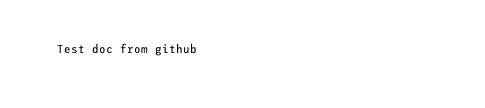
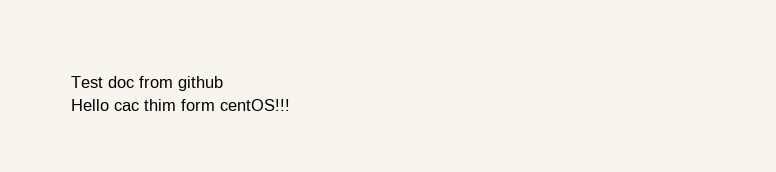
+ Hello cac thim form centOS!!!

